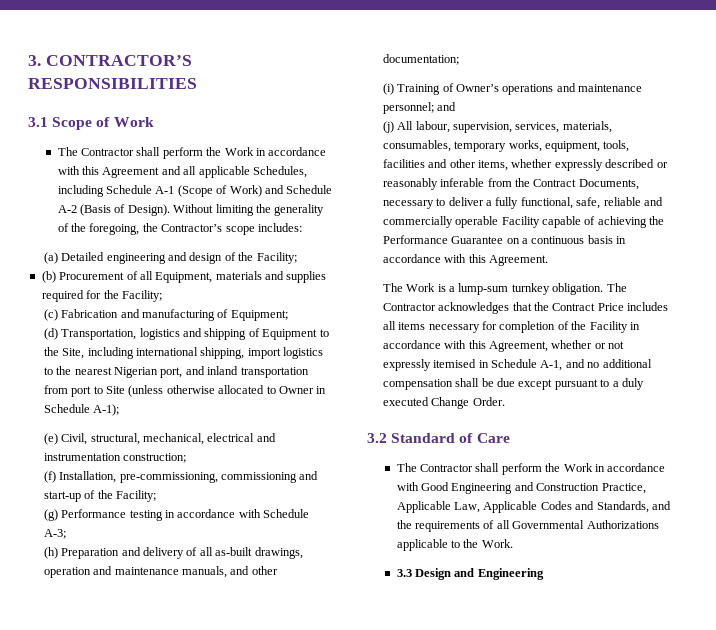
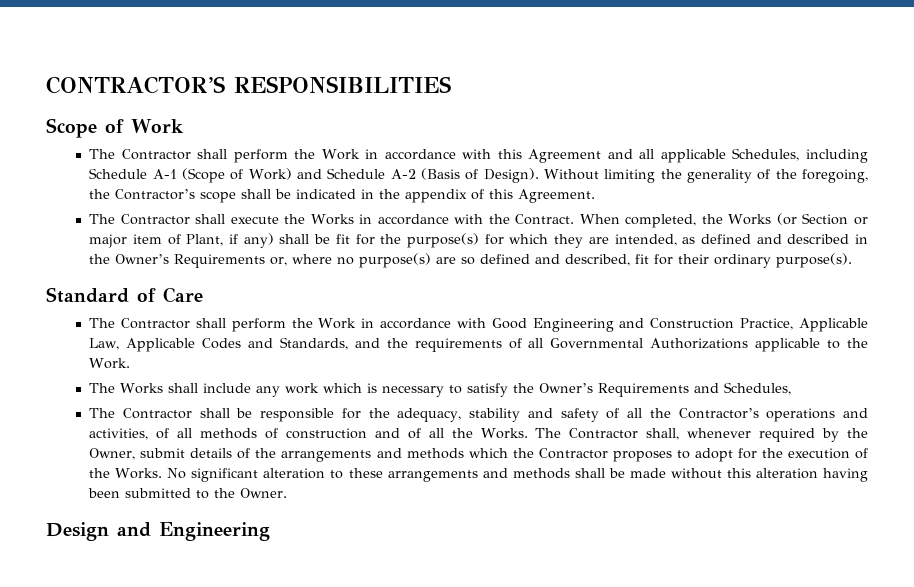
- 3. CONTRACTOR’S RESPONSIBILITIES
+ CONTRACTOR’S RESPONSIBILITIES
- 3.1 Scope of Work
+ Scope of Work
- Without limiting the generality of the foregoing, the Contractor’s scope includes:
- (a) Detailed engineering and design of the Facility;
- (b) Procurement of all Equipment, materials and supplies required for the Facility;
- (c) Fabrication and manufacturing of Equipment;
- (d) Transportation, logistics and shipping of Equipment to the Site, including international shipping, import logistics to the nearest Nigerian port, and inland transportation from port to Site (unless otherwise allocated to Owner in Schedule A-1);
- (e) Civil, structural, mechanical, electrical and instrumentation construction;
- (f) Installation, pre-commissioning, commissioning and start-up of the Facility;
- (g) Performance testing in accordance with Schedule A-3;
- (h) Preparation and delivery of all as-built drawings, operation and maintenance manuals, and other documentation;
- (i) Training of Owner’s operations and maintenance personnel; and
- (j) All labour, supervision, services, materials, consumables, temporary works, equipment, tools, facilities and other items, whether expressly described or reasonably inferable from the Contract Documents, necessary to deliver a fully functional, safe, reliable and commercially operable Facility capable of achieving the Performance Guarantee on a continuous basis in accordance with this Agreement.
- The Work is a lump-sum turnkey obligation. The Contractor acknowledges that the Contract Price includes all items necessary for completion of the Facility in accordance with this Agreement, whether or not expressly itemised in Schedule A-1, and no additional compensation shall be due except pursuant to a duly executed Change Order.
- 3.2 Standard of Care
+ Without limiting the generality of the foregoing, the Contractor’s scope shall be indicated in the appendix of this Agreement.
+ The Contractor shall execute the Works in accordance with the Contract. When completed, the Works (or Section or major item of Plant, if any) shall be fit for the purpose(s) for which they are intended, as defined and described in the Owner’s Requirements or, where no purpose(s) are so defined and described, fit for their ordinary purpose(s).
+ Standard of Care
- 3.3 Design and Engineering
+ The Works shall include any work which is necessary to satisfy the Owner’s Requirements and Schedules,
+ The Contractor shall be responsible for the adequacy, stability and safety of all the Contractor’s operations and activities, of all methods of construction and of all the Works. The Contractor shall, whenever required by the Owner, submit details of the arrangements and methods which the Contractor proposes to adopt for the execution of the Works. No significant alteration to these arrangements and methods shall be made without this alteration having been submitted to the Owner.
+ Design and Engineering

